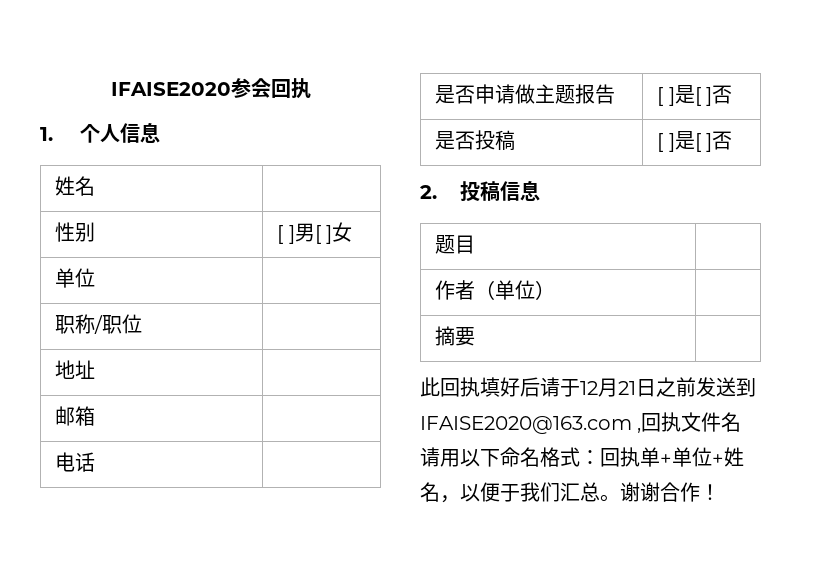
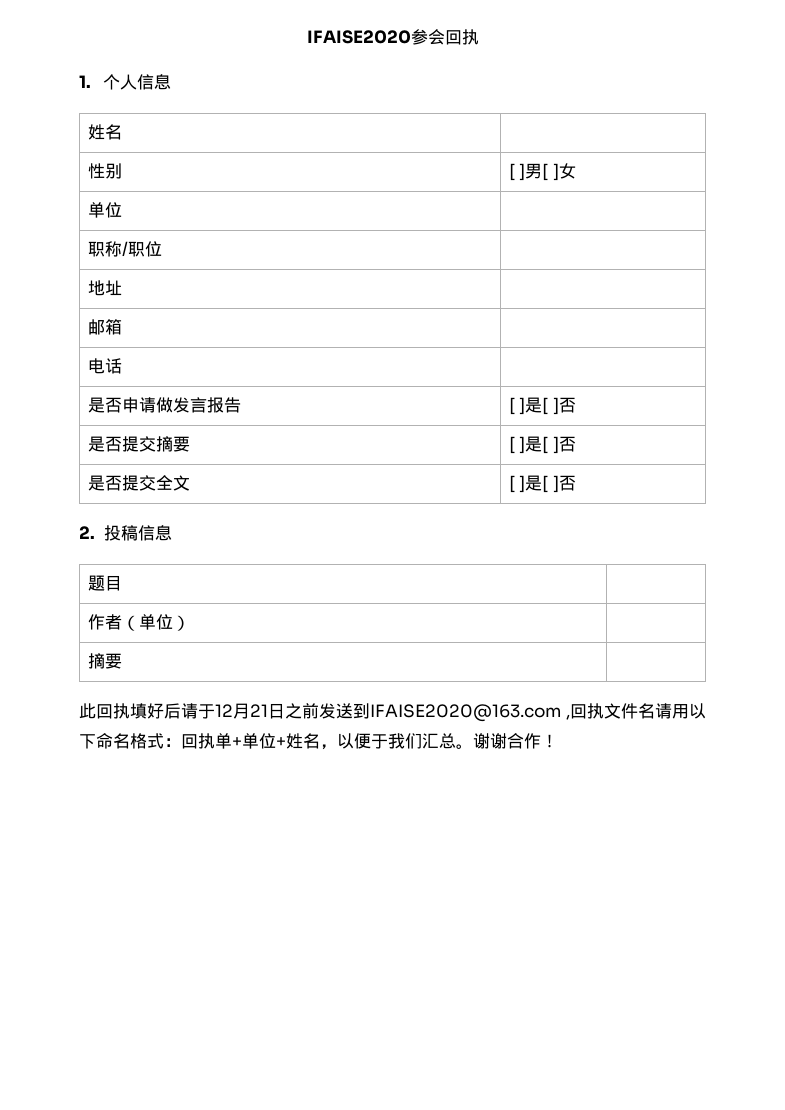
- 是否申请做主题报告 | [ ]是[ ]否
+ 是否申请做发言报告 | [ ]是[ ]否
- 是否投稿 | [ ]是[ ]否
+ 是否提交摘要 | [ ]是[ ]否
+ 是否提交全文 | [ ]是[ ]否

